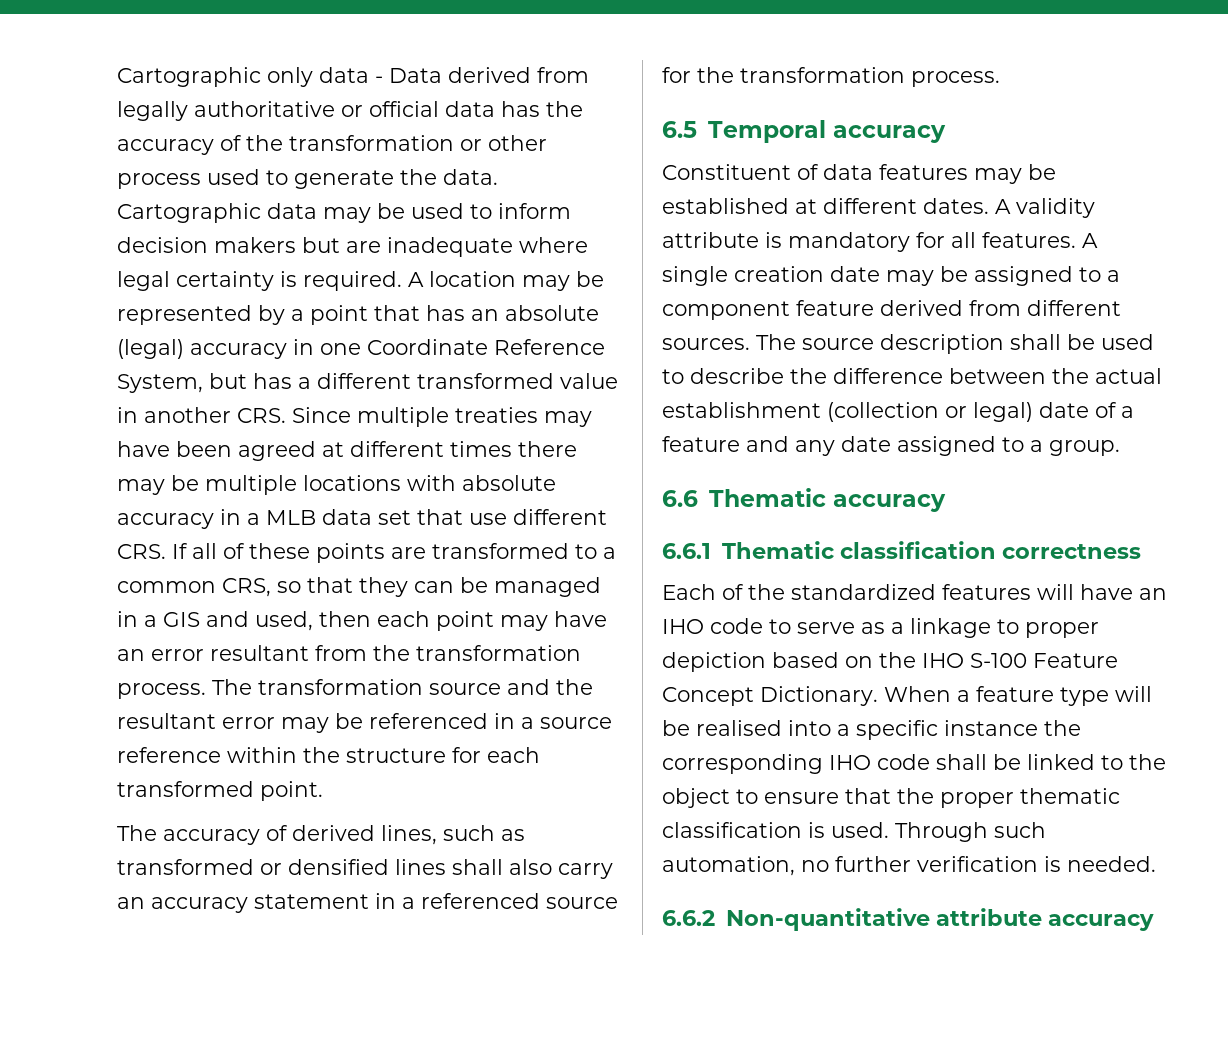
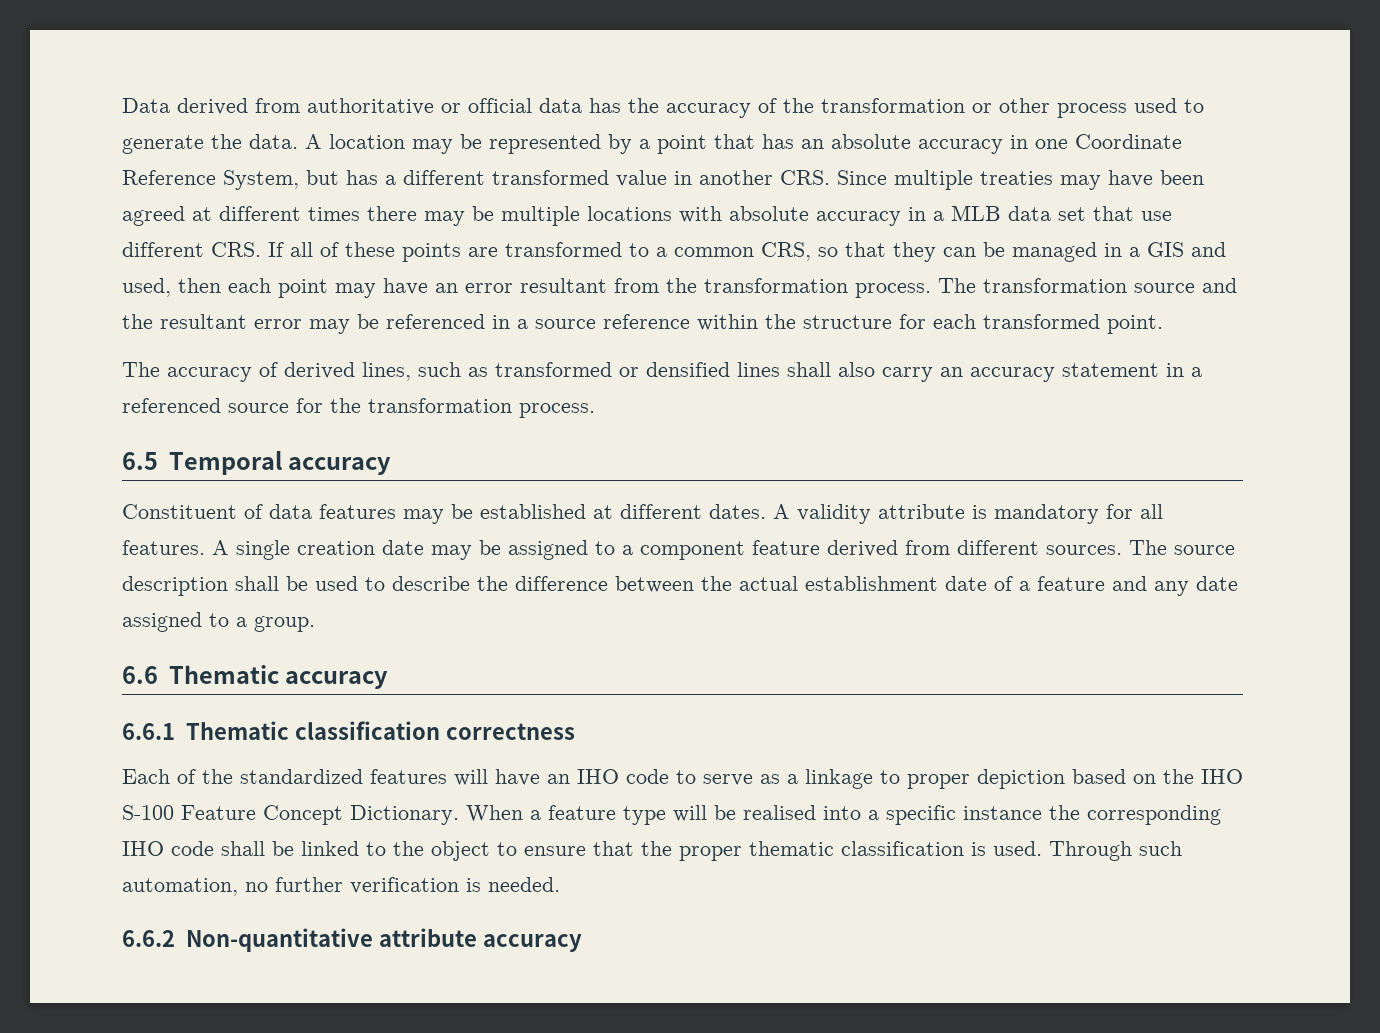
- Cartographic only data - Data derived from legally authoritative or official data has the accuracy of the transformation or other process used to generate the data.
+ Data derived from authoritative or official data has the accuracy of the transformation or other process used to generate the data.
- Cartographic data may be used to inform decision makers but are inadequate where legal certainty is required.
- A location may be represented by a point that has an absolute (legal) accuracy in one Coordinate Reference System, but has a different transformed value in another CRS. Since multiple treaties may have been agreed at different times there may be multiple locations with absolute accuracy in a MLB data set that use different CRS. If all of these points are transformed to a common CRS, so that they can be managed in a GIS and used, then each point may have an error resultant from the transformation process.
+ A location may be represented by a point that has an absolute accuracy in one Coordinate Reference System, but has a different transformed value in another CRS. Since multiple treaties may have been agreed at different times there may be multiple locations with absolute accuracy in a MLB data set that use different CRS. If all of these points are transformed to a common CRS, so that they can be managed in a GIS and used, then each point may have an error resultant from the transformation process.
- The source description shall be used to describe the difference between the actual establishment (collection or legal) date of a feature and any date assigned to a group.
+ The source description shall be used to describe the difference between the actual establishment date of a feature and any date assigned to a group.

